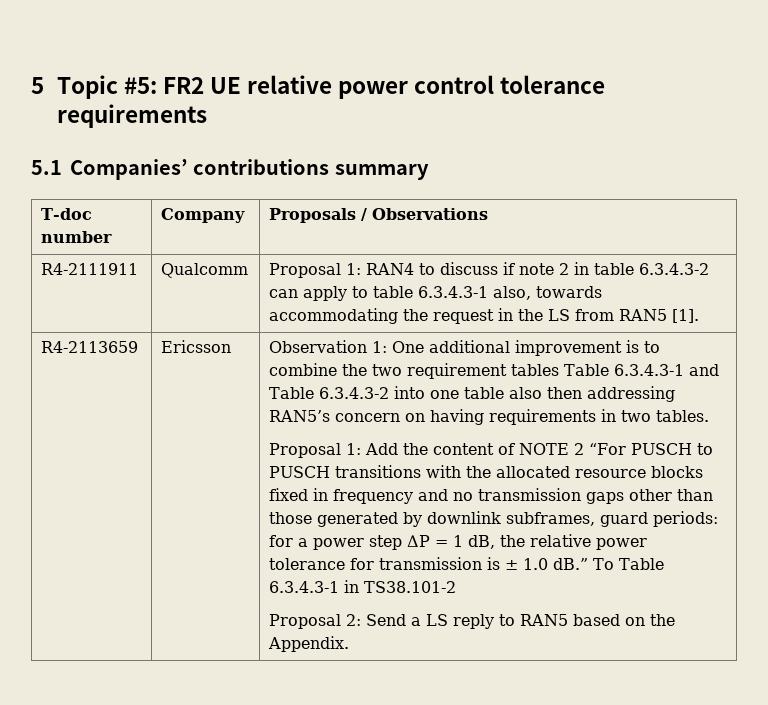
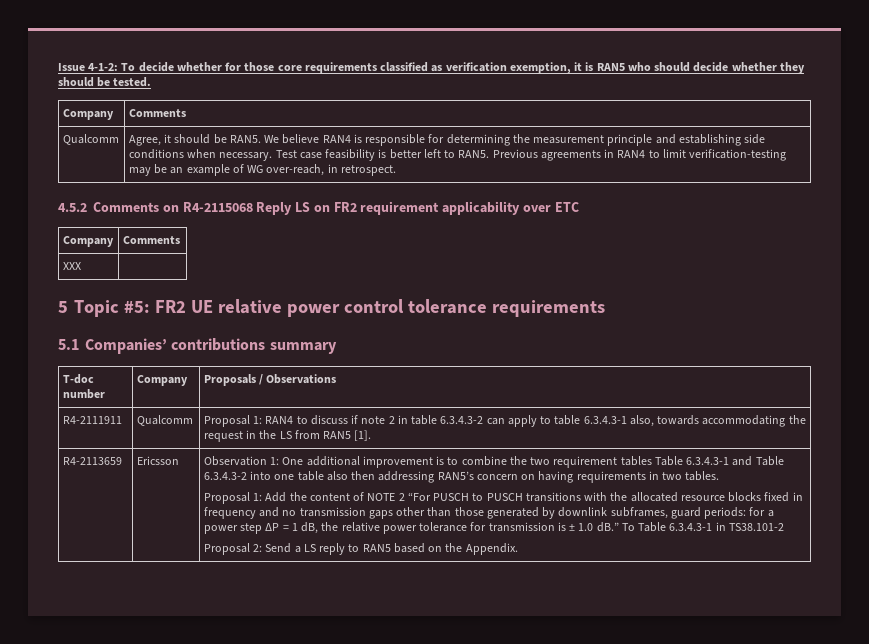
+ Issue 4-1-2: To decide whether for those core requirements classified as verification exemption, it is RAN5 who should decide whether they should be tested.
+ Company | Comments
+ Qualcomm | Agree, it should be RAN5. We believe RAN4 is responsible for determining the measurement principle and establishing side conditions when necessary. Test case feasibility is better left to RAN5. Previous agreements in RAN4 to limit verification-testing may be an example of WG over-reach, in retrospect.
+ 4.5.2 Comments on R4-2115068 Reply LS on FR2 requirement applicability over ETC
+ Company | Comments
+ XXX |

